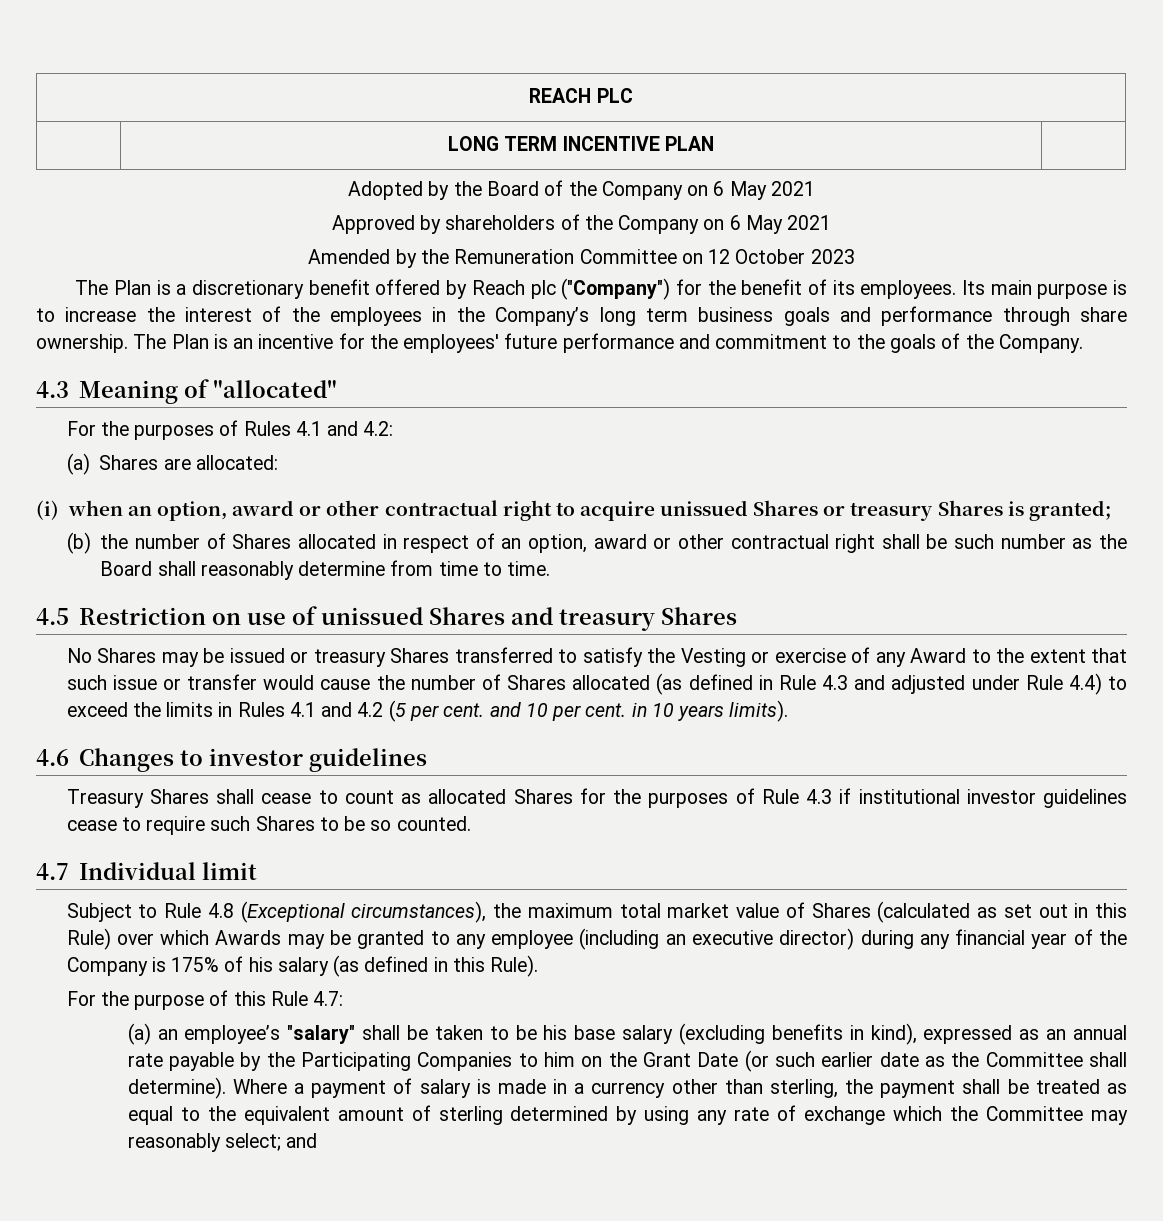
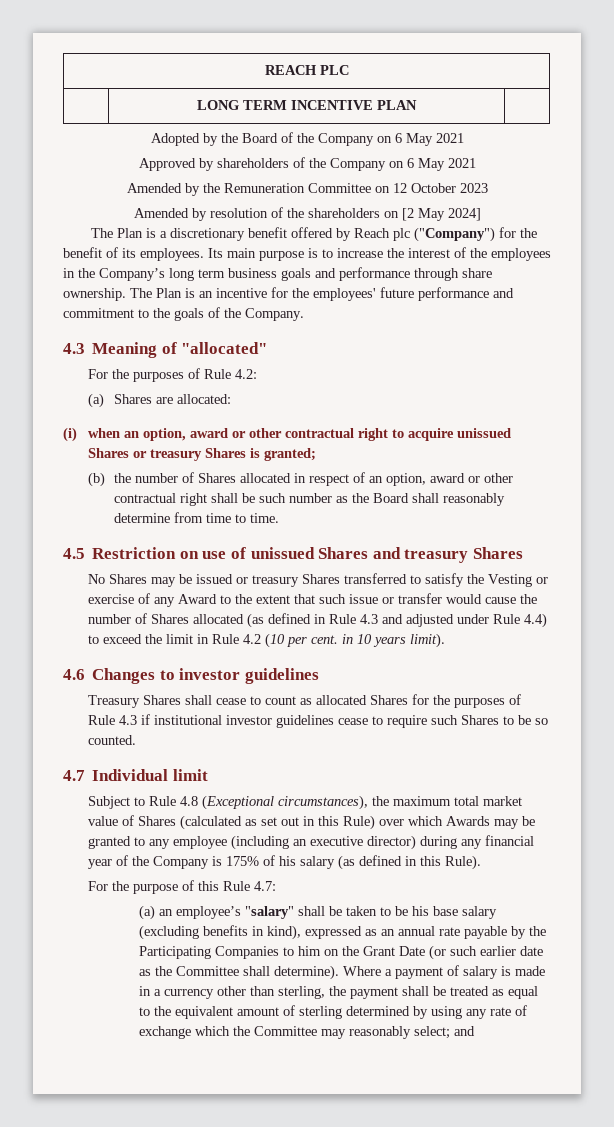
+ Amended by resolution of the shareholders on [2 May 2024]
- For the purposes of Rules 4.1 and 4.2:
+ For the purposes of Rule 4.2:
- No Shares may be issued or treasury Shares transferred to satisfy the Vesting or exercise of any Award to the extent that such issue or transfer would cause the number of Shares allocated (as defined in Rule 4.3 and adjusted under Rule 4.4) to exceed the limits in Rules 4.1 and 4.2 (5 per cent. and 10 per cent. in 10 years limits).
+ No Shares may be issued or treasury Shares transferred to satisfy the Vesting or exercise of any Award to the extent that such issue or transfer would cause the number of Shares allocated (as defined in Rule 4.3 and adjusted under Rule 4.4) to exceed the limit in Rule 4.2 (10 per cent. in 10 years limit).

